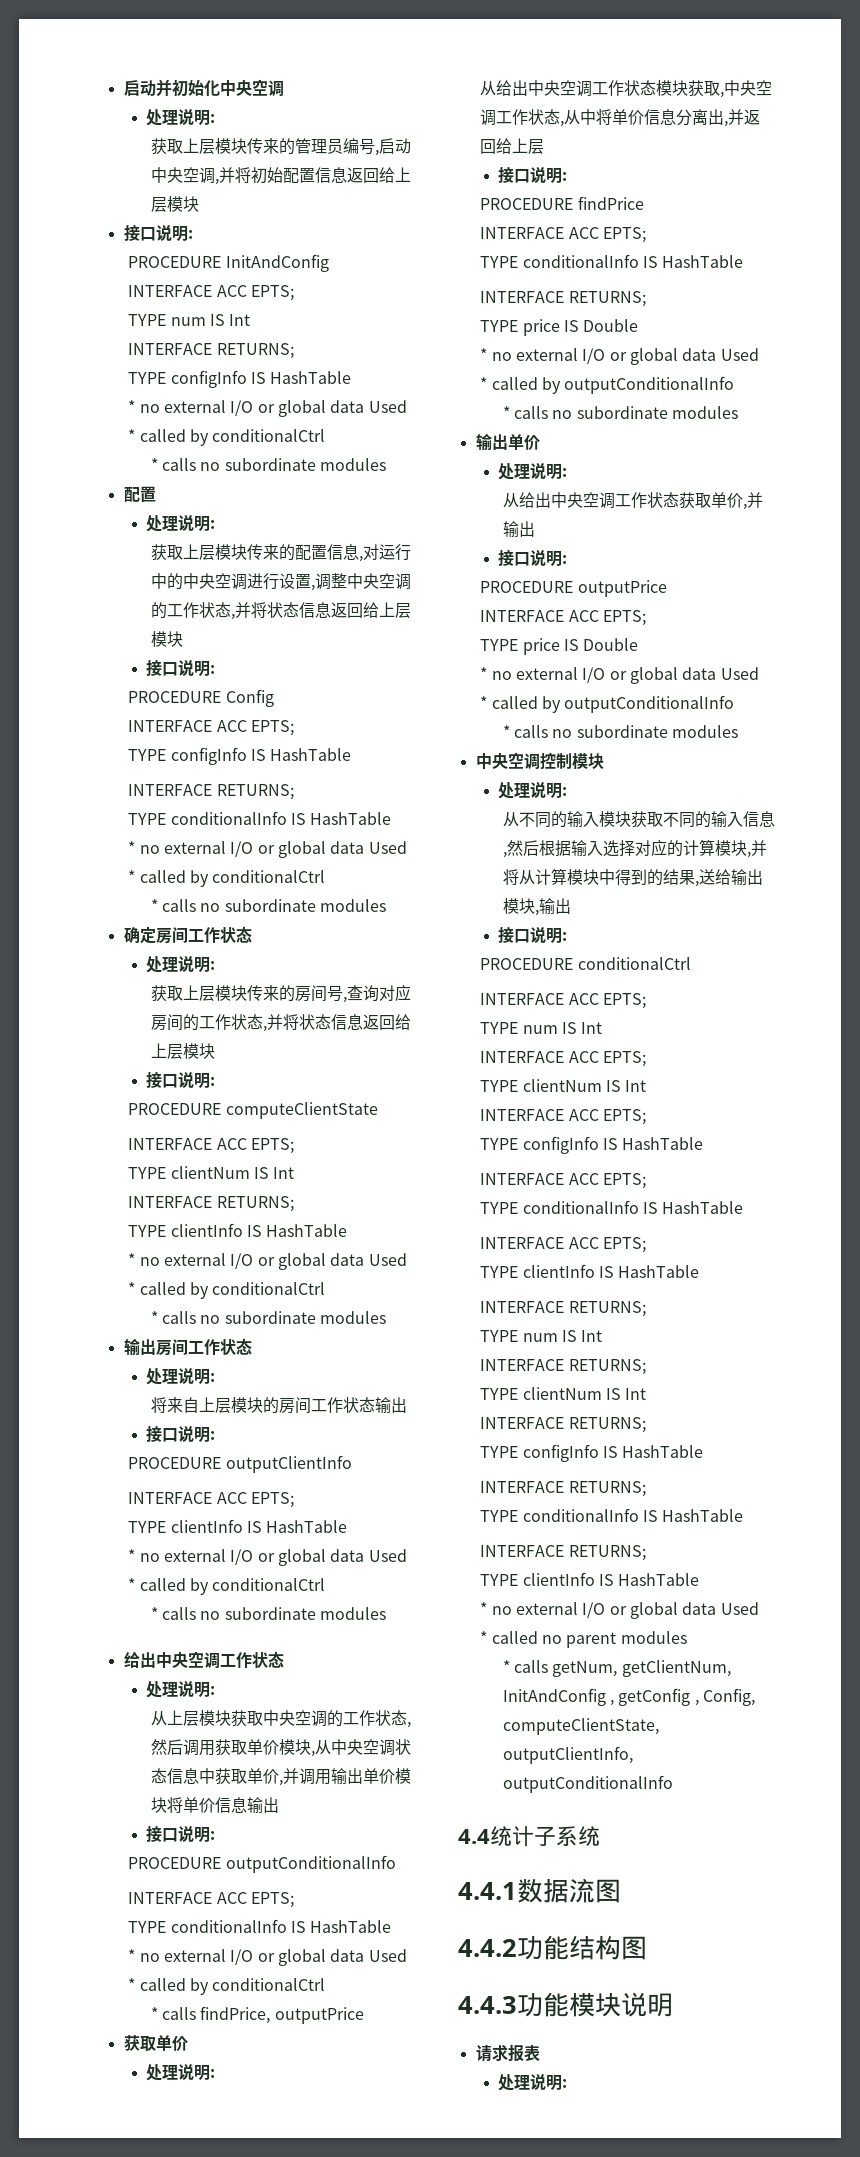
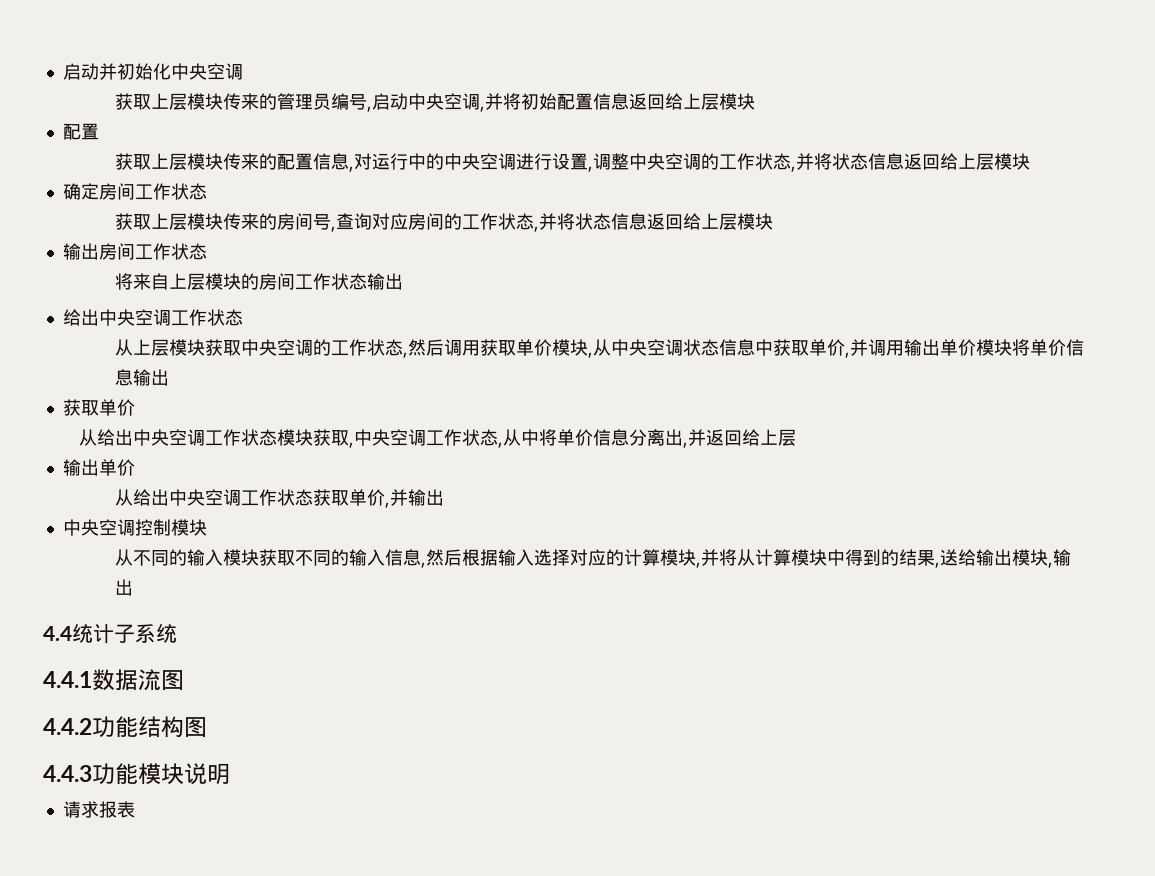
  启动并初始化中央空调
- 处理说明:
  获取上层模块传来的管理员编号,启动中央空调,并将初始配置信息返回给上层模块
- 接口说明:
- PROCEDURE InitAndConfig
- INTERFACE ACC EPTS;
- TYPE num IS Int
- INTERFACE RETURNS;
- TYPE configInfo IS HashTable
- * no external I/O or global data Used
- * called by conditionalCtrl
- * calls no subordinate modules
  配置
- 处理说明:
  获取上层模块传来的配置信息,对运行中的中央空调进行设置,调整中央空调的工作状态,并将状态信息返回给上层模块
- 接口说明:
- PROCEDURE Config
- INTERFACE ACC EPTS;
- TYPE configInfo IS HashTable
- INTERFACE RETURNS;
- TYPE conditionalInfo IS HashTable
- * no external I/O or global data Used
- * called by conditionalCtrl
- * calls no subordinate modules
  确定房间工作状态
- 处理说明:
  获取上层模块传来的房间号,查询对应房间的工作状态,并将状态信息返回给上层模块
- 接口说明:
- PROCEDURE computeClientState
- INTERFACE ACC EPTS;
- TYPE clientNum IS Int
- INTERFACE RETURNS;
- TYPE clientInfo IS HashTable
- * no external I/O or global data Used
- * called by conditionalCtrl
- * calls no subordinate modules
  输出房间工作状态
- 处理说明:
  将来自上层模块的房间工作状态输出
- 接口说明:
- PROCEDURE outputClientInfo
- INTERFACE ACC EPTS;
- TYPE clientInfo IS HashTable
- * no external I/O or global data Used
- * called by conditionalCtrl
- * calls no subordinate modules
  给出中央空调工作状态
- 处理说明:
  从上层模块获取中央空调的工作状态,然后调用获取单价模块,从中央空调状态信息中获取单价,并调用输出单价模块将单价信息输出
- 接口说明:
- PROCEDURE outputConditionalInfo
- INTERFACE ACC EPTS;
- TYPE conditionalInfo IS HashTable
- * no external I/O or global data Used
- * called by conditionalCtrl
- * calls findPrice, outputPrice
  获取单价
- 处理说明:
  从给出中央空调工作状态模块获取,中央空调工作状态,从中将单价信息分离出,并返回给上层
- 接口说明:
- PROCEDURE findPrice
- INTERFACE ACC EPTS;
- TYPE conditionalInfo IS HashTable
- INTERFACE RETURNS;
- TYPE price IS Double
- * no external I/O or global data Used
- * called by outputConditionalInfo
- * calls no subordinate modules
  输出单价
- 处理说明:
  从给出中央空调工作状态获取单价,并输出
- 接口说明:
- PROCEDURE outputPrice
- INTERFACE ACC EPTS;
- TYPE price IS Double
- * no external I/O or global data Used
- * called by outputConditionalInfo
- * calls no subordinate modules
  中央空调控制模块
- 处理说明:
  从不同的输入模块获取不同的输入信息,然后根据输入选择对应的计算模块,并将从计算模块中得到的结果,送给输出模块,输出
- 接口说明:
- PROCEDURE conditionalCtrl
- INTERFACE ACC EPTS;
- TYPE num IS Int
- INTERFACE ACC EPTS;
- TYPE clientNum IS Int
- INTERFACE ACC EPTS;
- TYPE configInfo IS HashTable
- INTERFACE ACC EPTS;
- TYPE conditionalInfo IS HashTable
- INTERFACE ACC EPTS;
- TYPE clientInfo IS HashTable
- INTERFACE RETURNS;
- TYPE num IS Int
- INTERFACE RETURNS;
- TYPE clientNum IS Int
- INTERFACE RETURNS;
- TYPE configInfo IS HashTable
- INTERFACE RETURNS;
- TYPE conditionalInfo IS HashTable
- INTERFACE RETURNS;
- TYPE clientInfo IS HashTable
- * no external I/O or global data Used
- * called no parent modules
- * calls getNum, getClientNum, InitAndConfig , getConfig , Config, computeClientState, outputClientInfo, outputConditionalInfo
  请求报表
- 处理说明:

